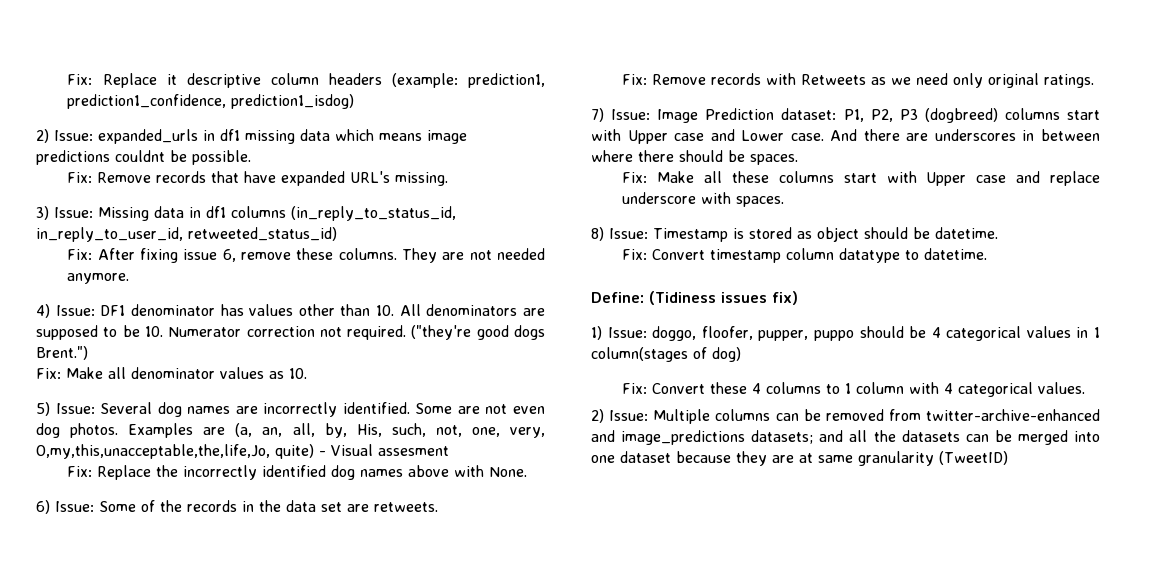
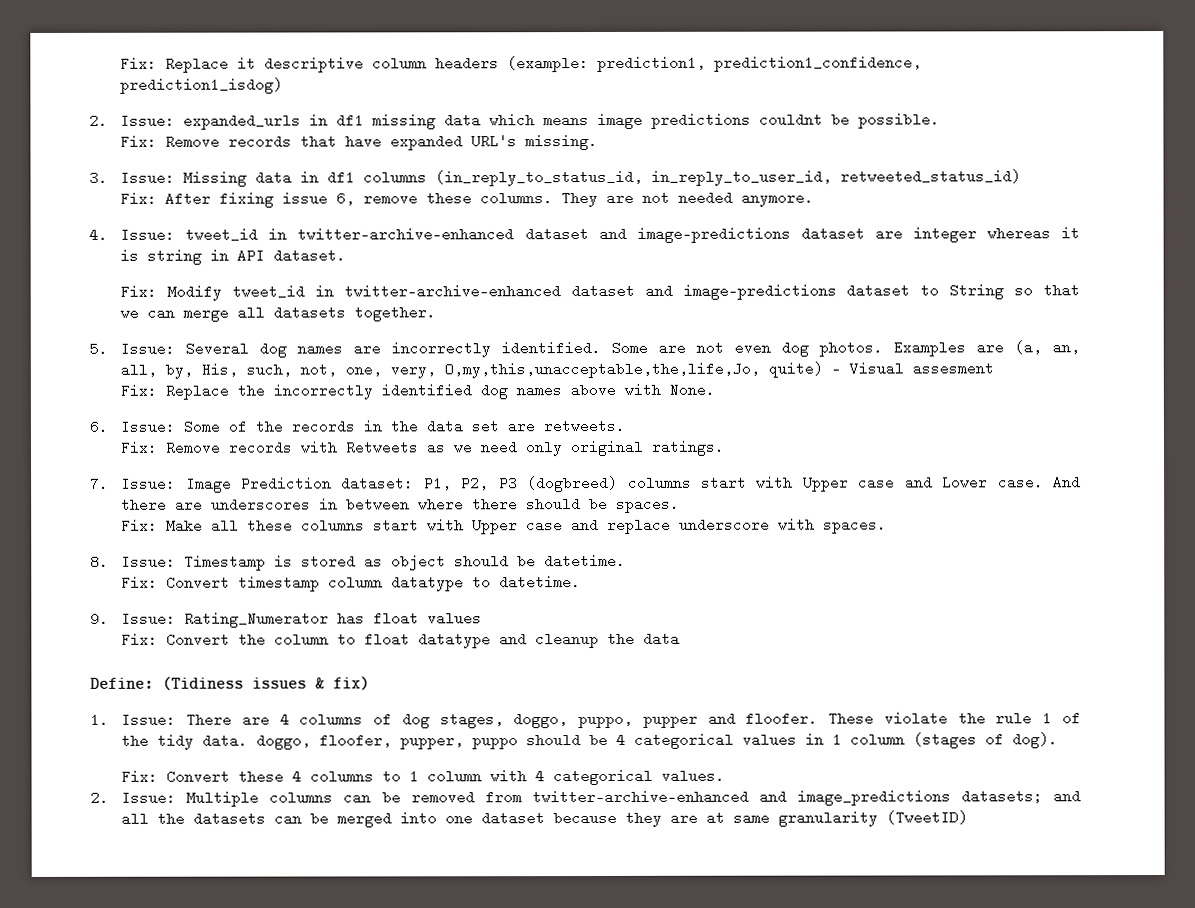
- 2) Issue: expanded_urls in df1 missing data which means image predictions couldnt be possible.
+ 2. Issue: expanded_urls in df1 missing data which means image predictions couldnt be possible.
- 3) Issue: Missing data in df1 columns (in_reply_to_status_id, in_reply_to_user_id, retweeted_status_id)
+ 3. Issue: Missing data in df1 columns (in_reply_to_status_id, in_reply_to_user_id, retweeted_status_id)
- 4) Issue: DF1 denominator has values other than 10. All denominators are supposed to be 10. Numerator correction not required. ("they're good dogs Brent.")
- Fix: Make all denominator values as 10.
- 5) Issue: Several dog names are incorrectly identified.
+ 4. Issue: tweet_id in twitter-archive-enhanced dataset and image-predictions dataset are integer whereas it is string in API dataset.
+ Fix: Modify tweet_id in twitter-archive-enhanced dataset and image-predictions dataset to String so that we can merge all datasets together.
+ 5. Issue: Several dog names are incorrectly identified.
- 6) Issue: Some of the records in the data set are retweets.
+ 6. Issue: Some of the records in the data set are retweets.
- 7) Issue: Image Prediction dataset: P1, P2, P3 (dogbreed) columns start with Upper case and Lower case.
+ 7. Issue: Image Prediction dataset: P1, P2, P3 (dogbreed) columns start with Upper case and Lower case.
- 8) Issue: Timestamp is stored as object should be datetime.
+ 8. Issue: Timestamp is stored as object should be datetime.
+ 9. Issue: Rating_Numerator has float values
+ Fix: Convert the column to float datatype and cleanup the data
- Define: (Tidiness issues fix)
+ Define: (Tidiness issues & fix)
- 1) Issue: doggo, floofer, pupper, puppo should be 4 categorical values in 1 column(stages of dog)
+ 1. Issue: There are 4 columns of dog stages, doggo, puppo, pupper and floofer. These violate the rule 1 of the tidy data. doggo, floofer, pupper, puppo should be 4 categorical values in 1 column (stages of dog).
- 2) Issue: Multiple columns can be removed from twitter-archive-enhanced and image_predictions datasets; and all the datasets can be merged into one dataset because they are at same granularity (TweetID)
+ 2. Issue: Multiple columns can be removed from twitter-archive-enhanced and image_predictions datasets; and all the datasets can be merged into one dataset because they are at same granularity (TweetID)

